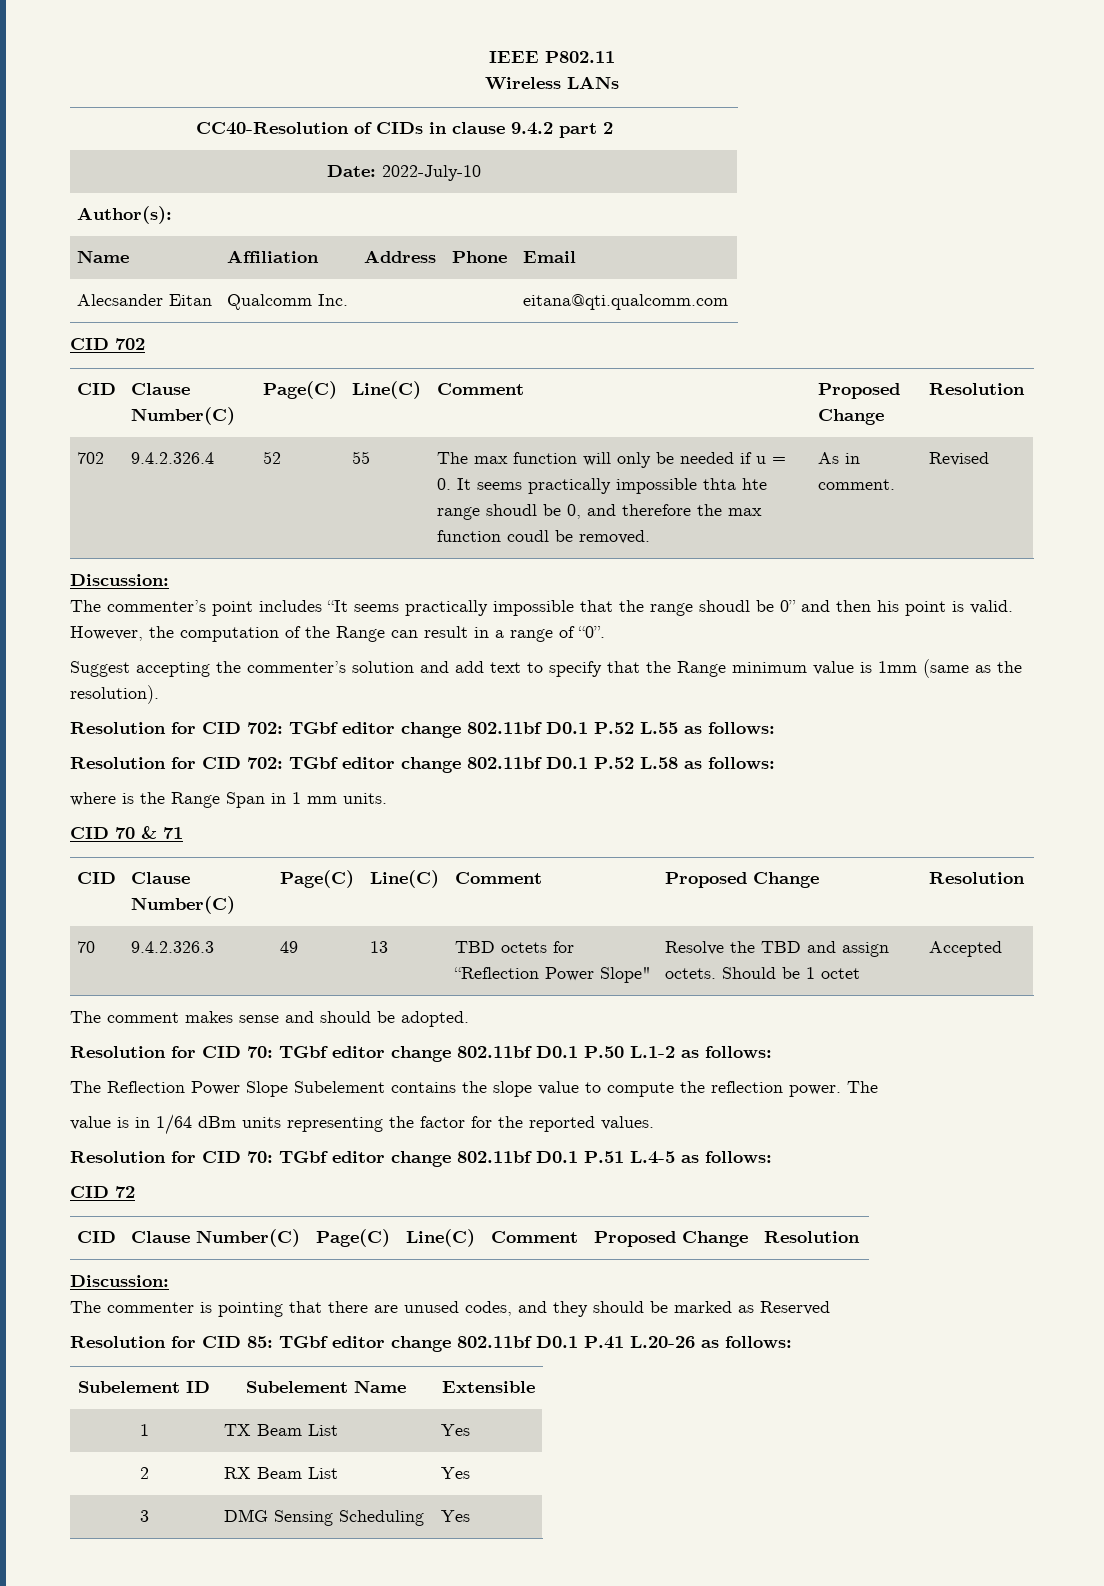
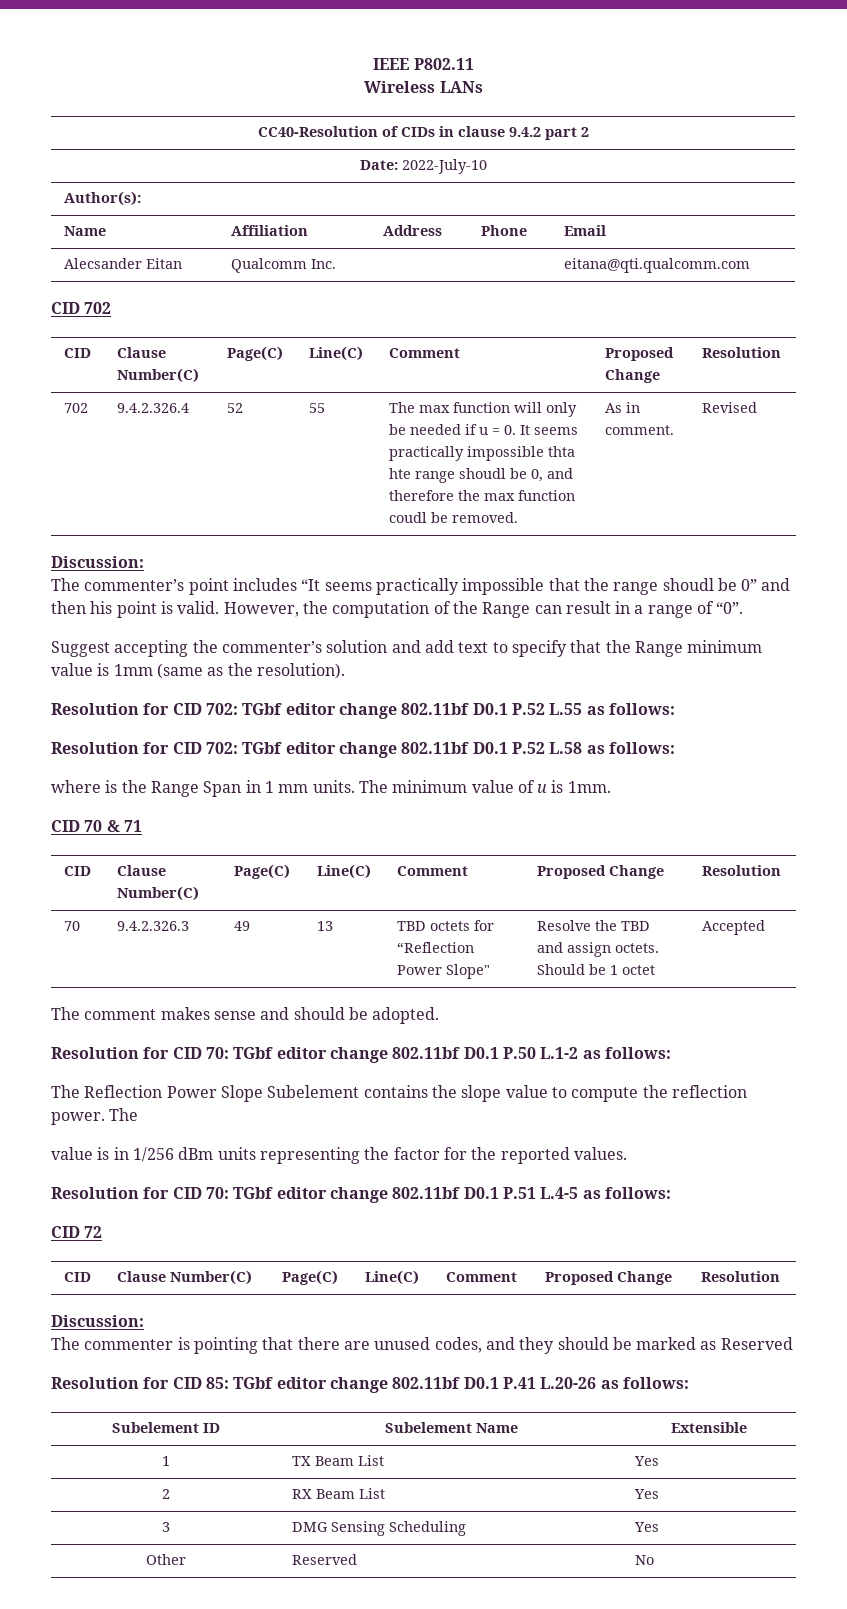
+ The minimum value of u is 1mm.
- value is in 1/64 dBm units representing the factor for the reported values.
+ value is in 1/256 dBm units representing the factor for the reported values.
+ Other | Reserved | No

